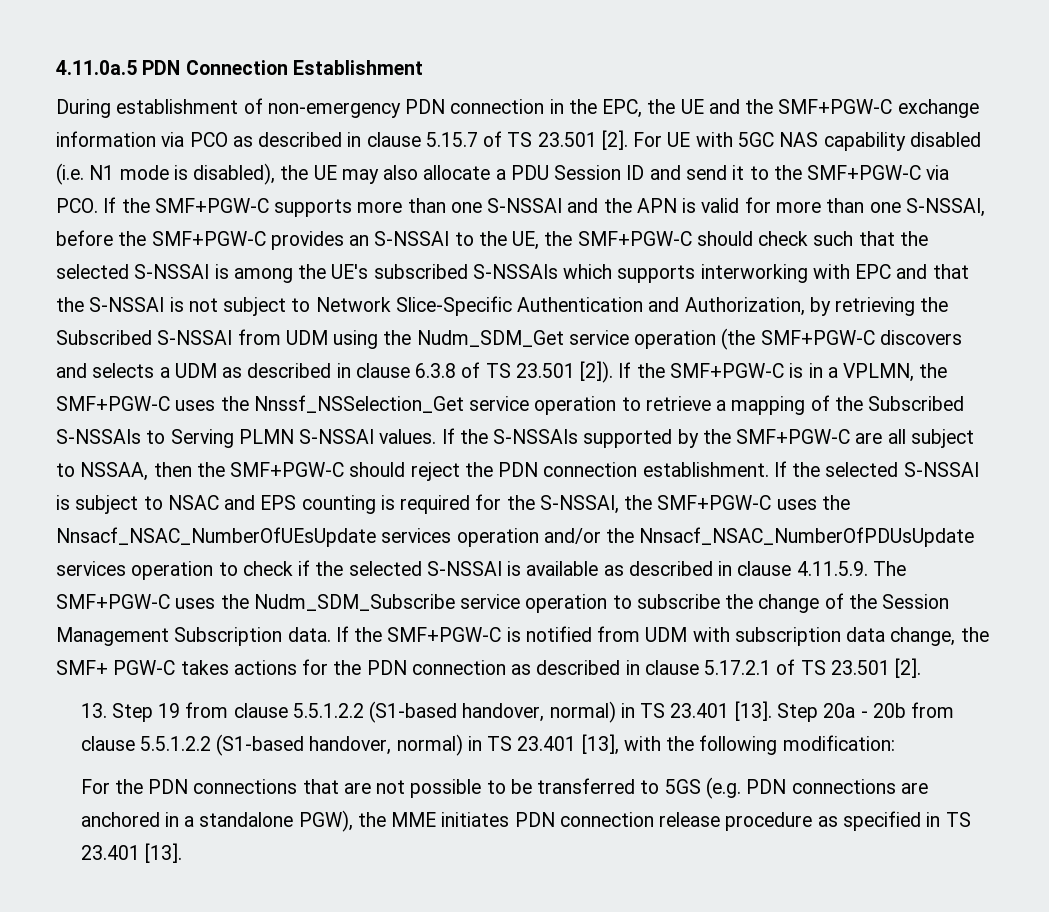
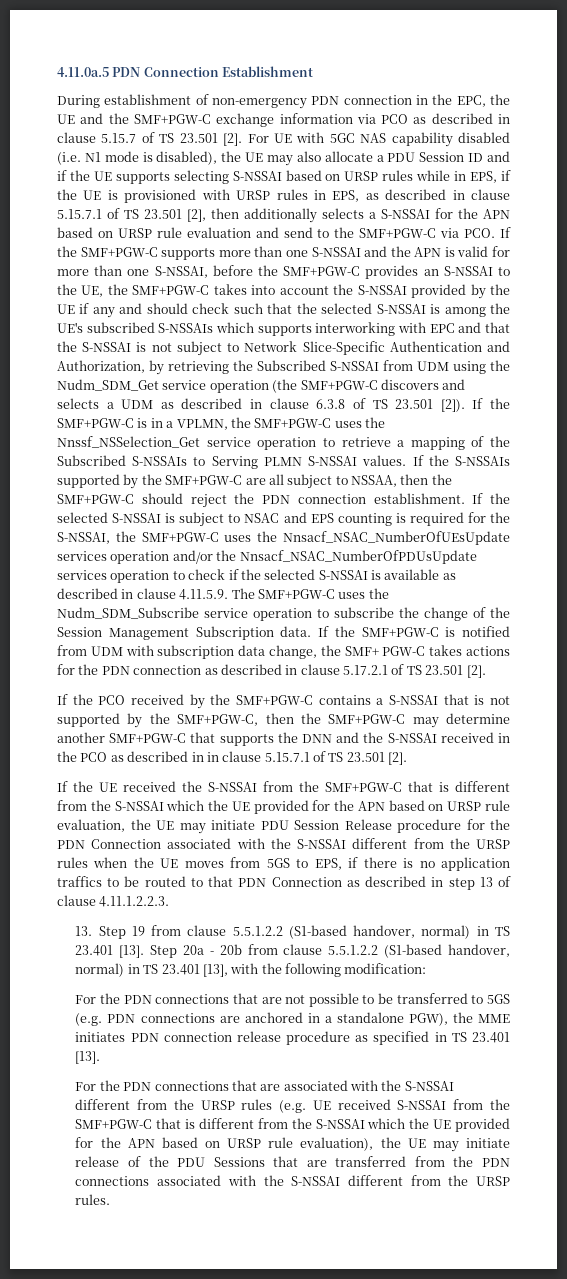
- For UE with 5GC NAS capability disabled (i.e. N1 mode is disabled), the UE may also allocate a PDU Session ID and send it to the SMF+PGW-C via PCO. If the SMF+PGW-C supports more than one S-NSSAI and the APN is valid for more than one S-NSSAI, before the SMF+PGW-C provides an S-NSSAI to the UE, the SMF+PGW-C should check such that the selected S-NSSAI is among the UE's subscribed S-NSSAIs which supports interworking with EPC and that the S-NSSAI is not subject to Network Slice-Specific Authentication and Authorization, by retrieving the Subscribed S-NSSAI from UDM using the Nudm_SDM_Get service operation (the SMF+PGW-C discovers and selects a UDM as described in clause 6.3.8 of TS 23.501 [2]).
+ For UE with 5GC NAS capability disabled (i.e. N1 mode is disabled), the UE may also allocate a PDU Session ID and if the UE supports selecting S-NSSAI based on URSP rules while in EPS, if the UE is provisioned with URSP rules in EPS, as described in clause 5.15.7.1 of TS 23.501 [2], then additionally selects a S-NSSAI for the APN based on URSP rule evaluation and send to the SMF+PGW-C via PCO. If the SMF+PGW-C supports more than one S-NSSAI and the APN is valid for more than one S-NSSAI, before the SMF+PGW-C provides an S-NSSAI to the UE, the SMF+PGW-C takes into account the S-NSSAI provided by the UE if any and should check such that the selected S-NSSAI is among the UE's subscribed S-NSSAIs which supports interworking with EPC and that the S-NSSAI is not subject to Network Slice-Specific Authentication and Authorization, by retrieving the Subscribed S-NSSAI from UDM using the Nudm_SDM_Get service operation (the SMF+PGW-C discovers and selects a UDM as described in clause 6.3.8 of TS 23.501 [2]).
+ If the PCO received by the SMF+PGW-C contains a S-NSSAI that is not supported by the SMF+PGW-C, then the SMF+PGW-C may determine another SMF+PGW-C that supports the DNN and the S-NSSAI received in the PCO as described in in clause 5.15.7.1 of TS 23.501 [2].
+ If the UE received the S-NSSAI from the SMF+PGW-C that is different from the S-NSSAI which the UE provided for the APN based on URSP rule evaluation, the UE may initiate PDU Session Release procedure for the PDN Connection associated with the S-NSSAI different from the URSP rules when the UE moves from 5GS to EPS, if there is no application traffics to be routed to that PDN Connection as described in step 13 of clause 4.11.1.2.2.3.
+ For the PDN connections that are associated with the S-NSSAI different from the URSP rules (e.g. UE received S-NSSAI from the SMF+PGW-C that is different from the S-NSSAI which the UE provided for the APN based on URSP rule evaluation), the UE may initiate release of the PDU Sessions that are transferred from the PDN connections associated with the S-NSSAI different from the URSP rules.

